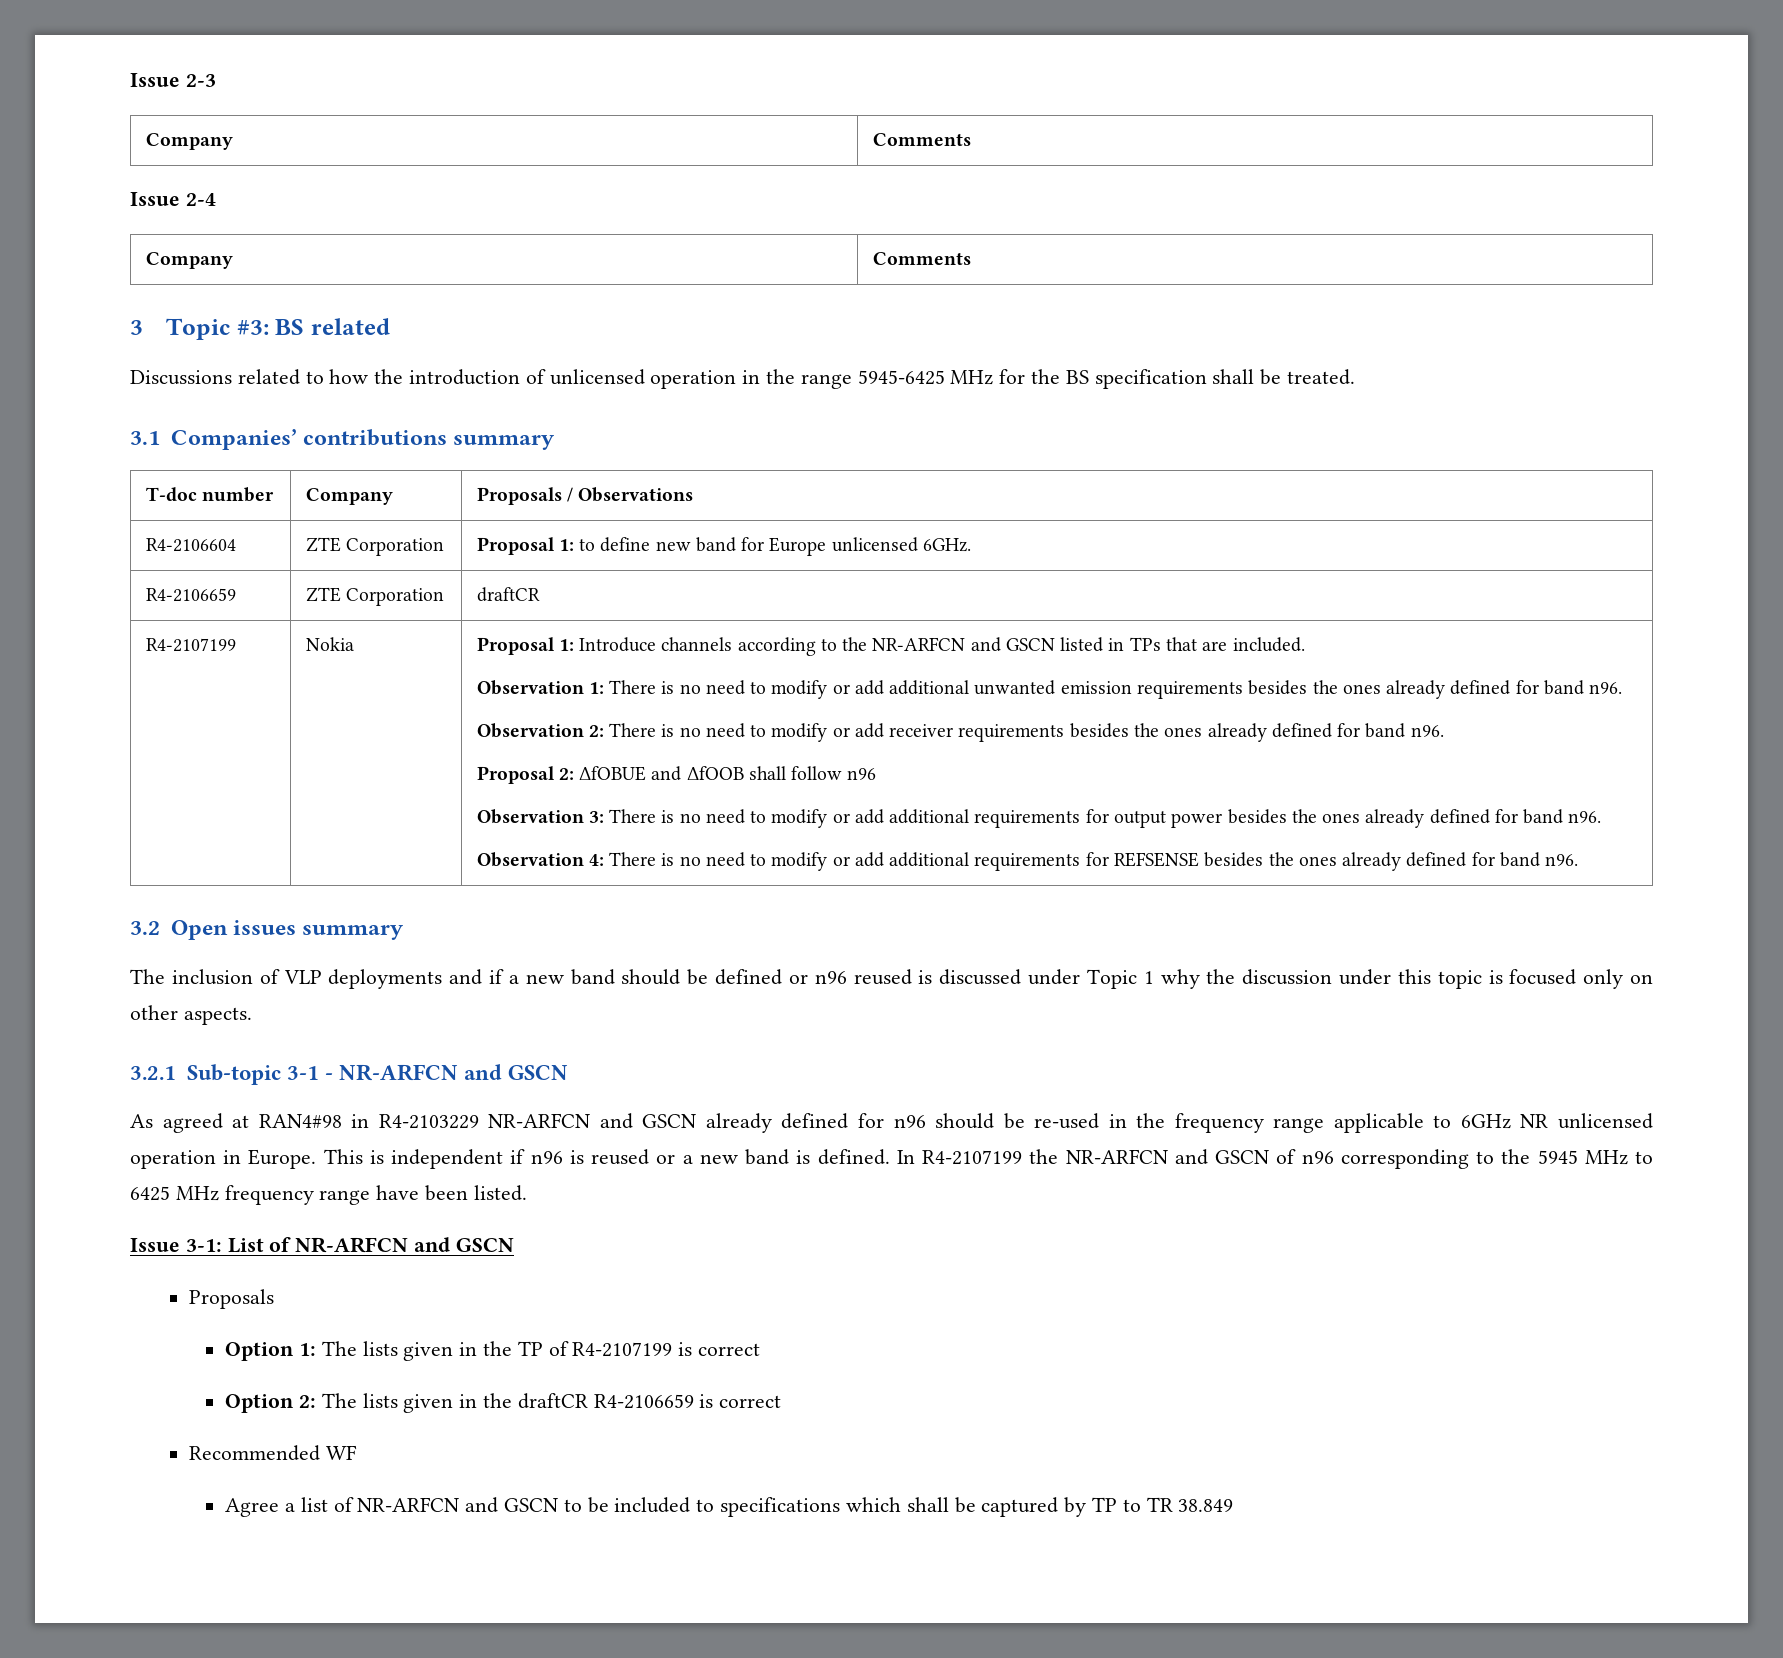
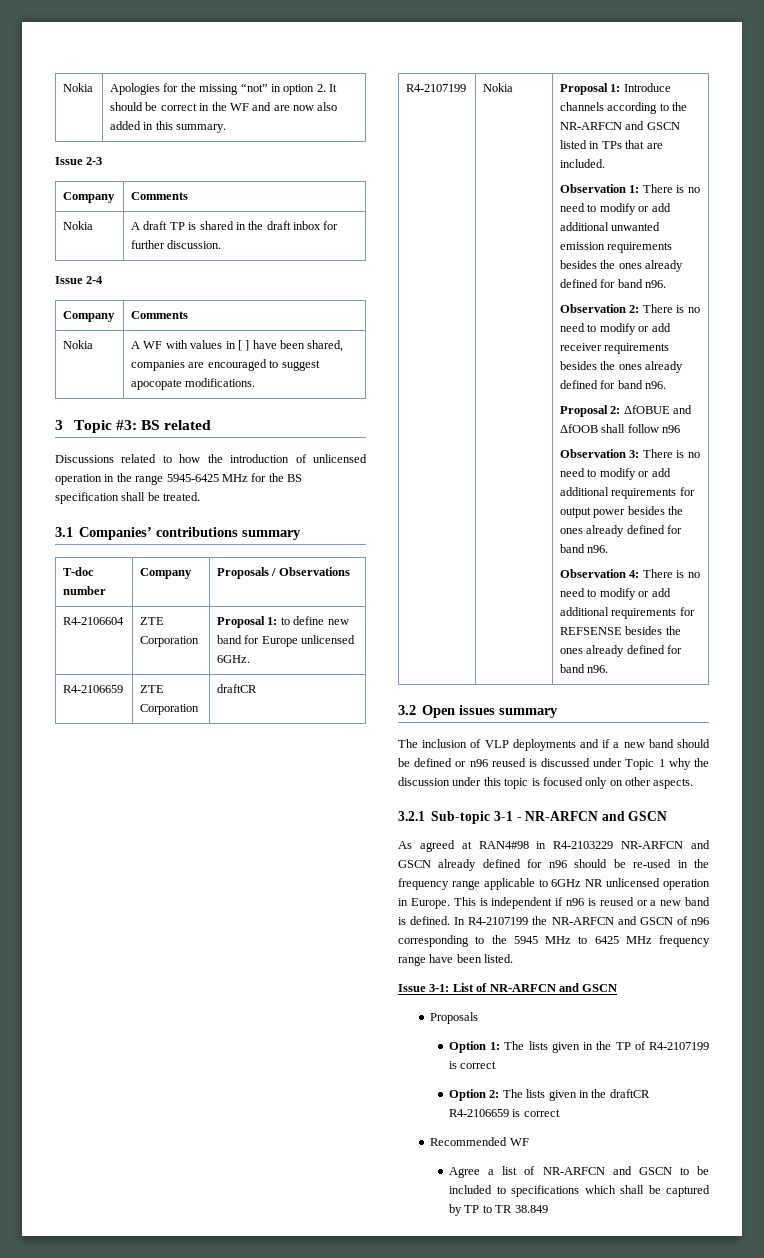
+ Nokia | Apologies for the missing “not” in option 2. It should be correct in the WF and are now also added in this summary.
  Issue 2-3
  Company | Comments
+ Nokia | A draft TP is shared in the draft inbox for further discussion.
  Issue 2-4
  Company | Comments
+ Nokia | A WF with values in [ ] have been shared, companies are encouraged to suggest apocopate modifications.

